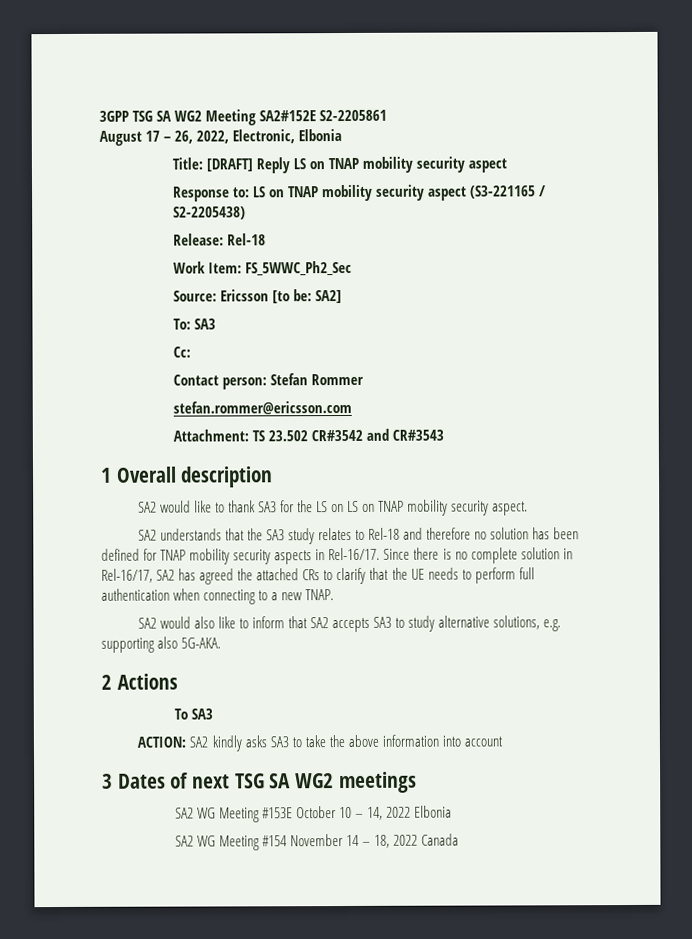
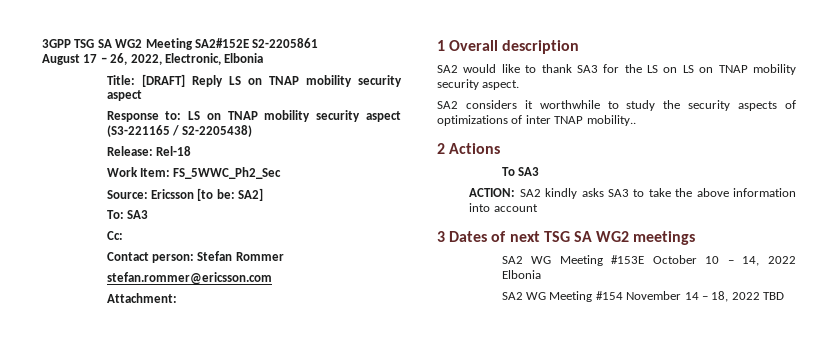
- Attachment: TS 23.502 CR#3542 and CR#3543
+ Attachment:
- SA2 understands that the SA3 study relates to Rel-18 and therefore no solution has been defined for TNAP mobility security aspects in Rel-16/17. Since there is no complete solution in Rel-16/17, SA2 has agreed the attached CRs to clarify that the UE needs to perform full authentication when connecting to a new TNAP.
- SA2 would also like to inform that SA2 accepts SA3 to study alternative solutions, e.g. supporting also 5G-AKA.
+ SA2 considers it worthwhile to study the security aspects of optimizations of inter TNAP mobility..
- SA2 WG Meeting #154 November 14 – 18, 2022 Canada
+ SA2 WG Meeting #154 November 14 – 18, 2022 TBD

